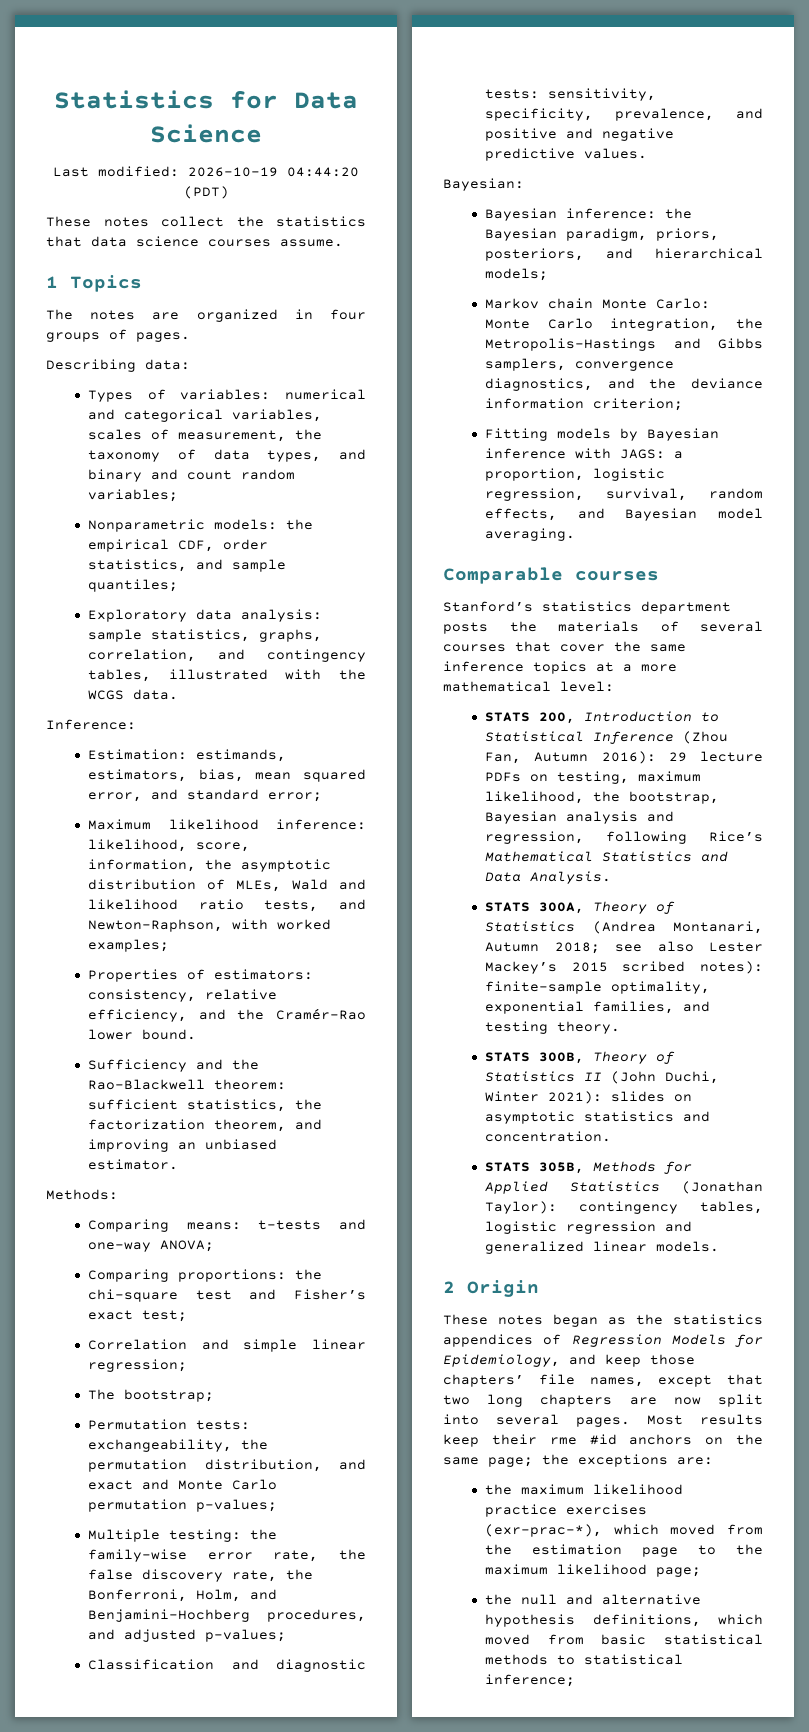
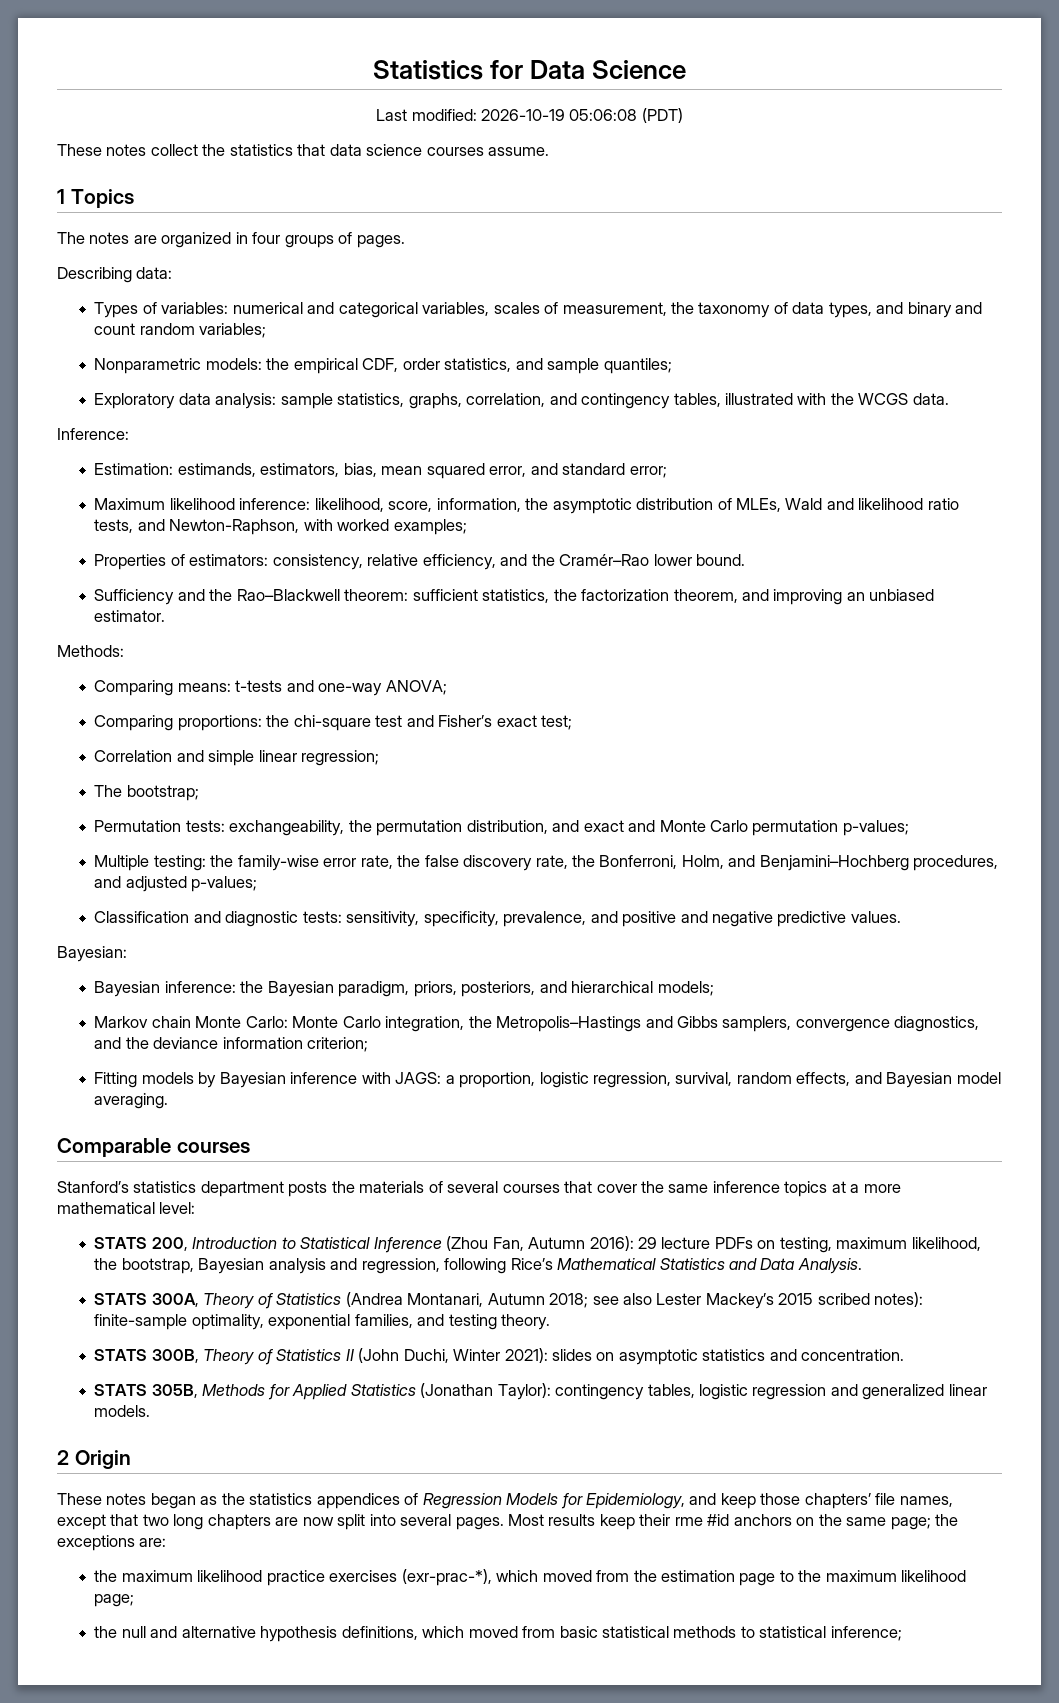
- Last modified: 2026-10-19 04:44:20 (PDT)
+ Last modified: 2026-10-19 05:06:08 (PDT)

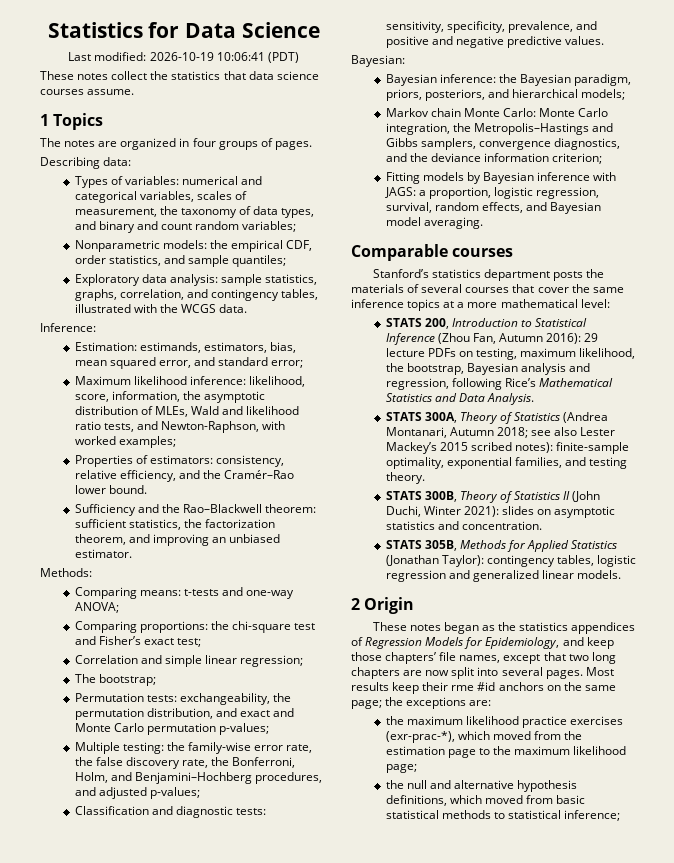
- Last modified: 2026-10-19 05:06:08 (PDT)
+ Last modified: 2026-10-19 10:06:41 (PDT)

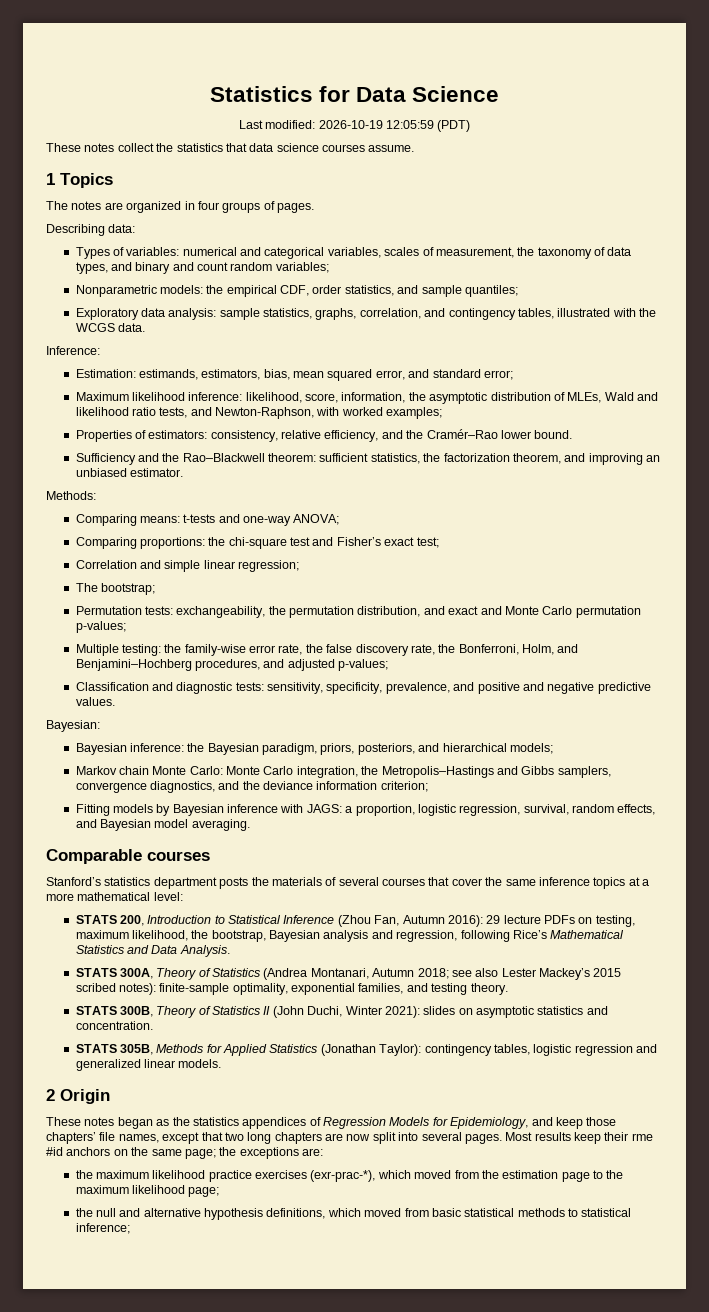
- Last modified: 2026-10-19 10:06:41 (PDT)
+ Last modified: 2026-10-19 12:05:59 (PDT)

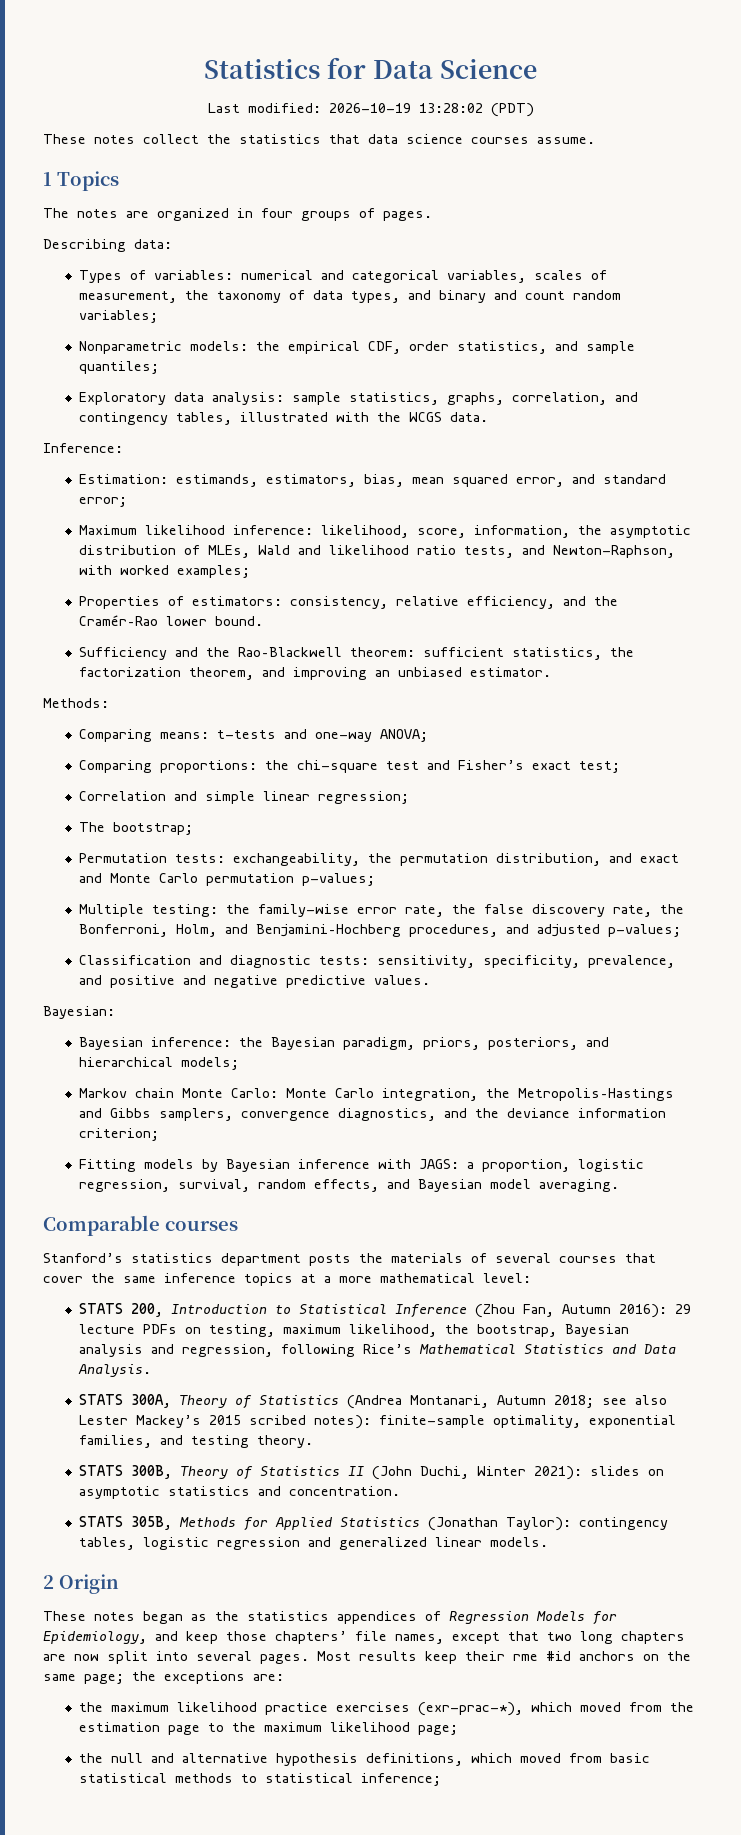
- Last modified: 2026-10-19 12:05:59 (PDT)
+ Last modified: 2026-10-19 13:28:02 (PDT)

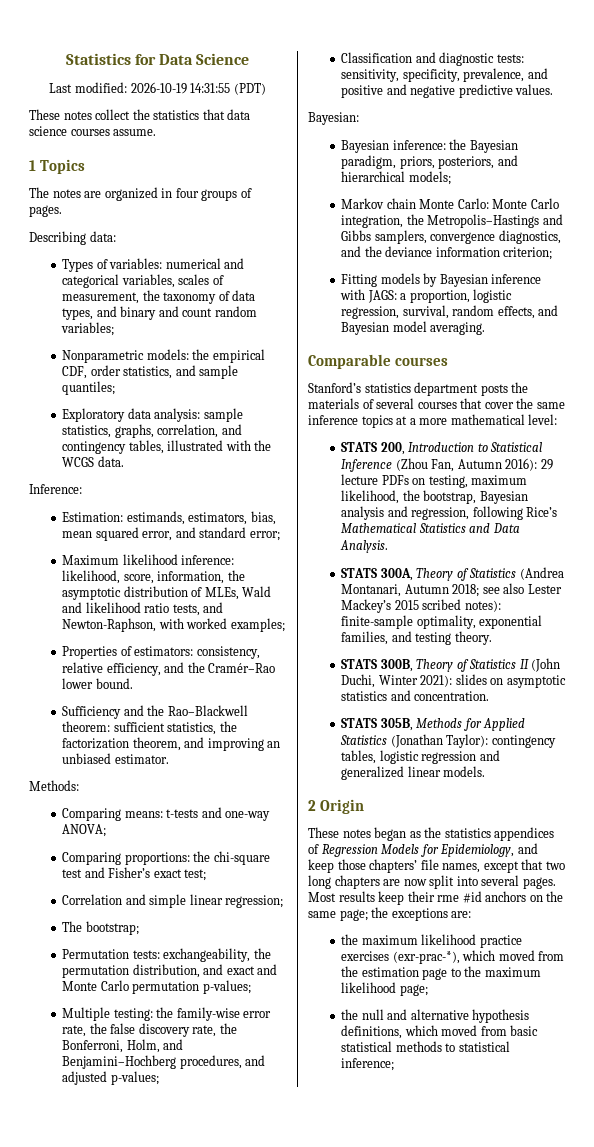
- Last modified: 2026-10-19 13:28:02 (PDT)
+ Last modified: 2026-10-19 14:31:55 (PDT)

